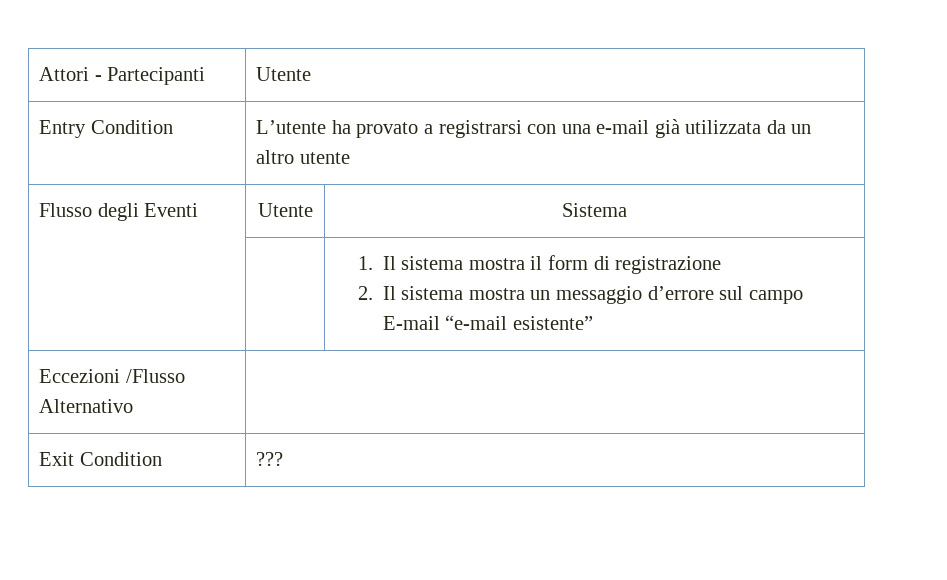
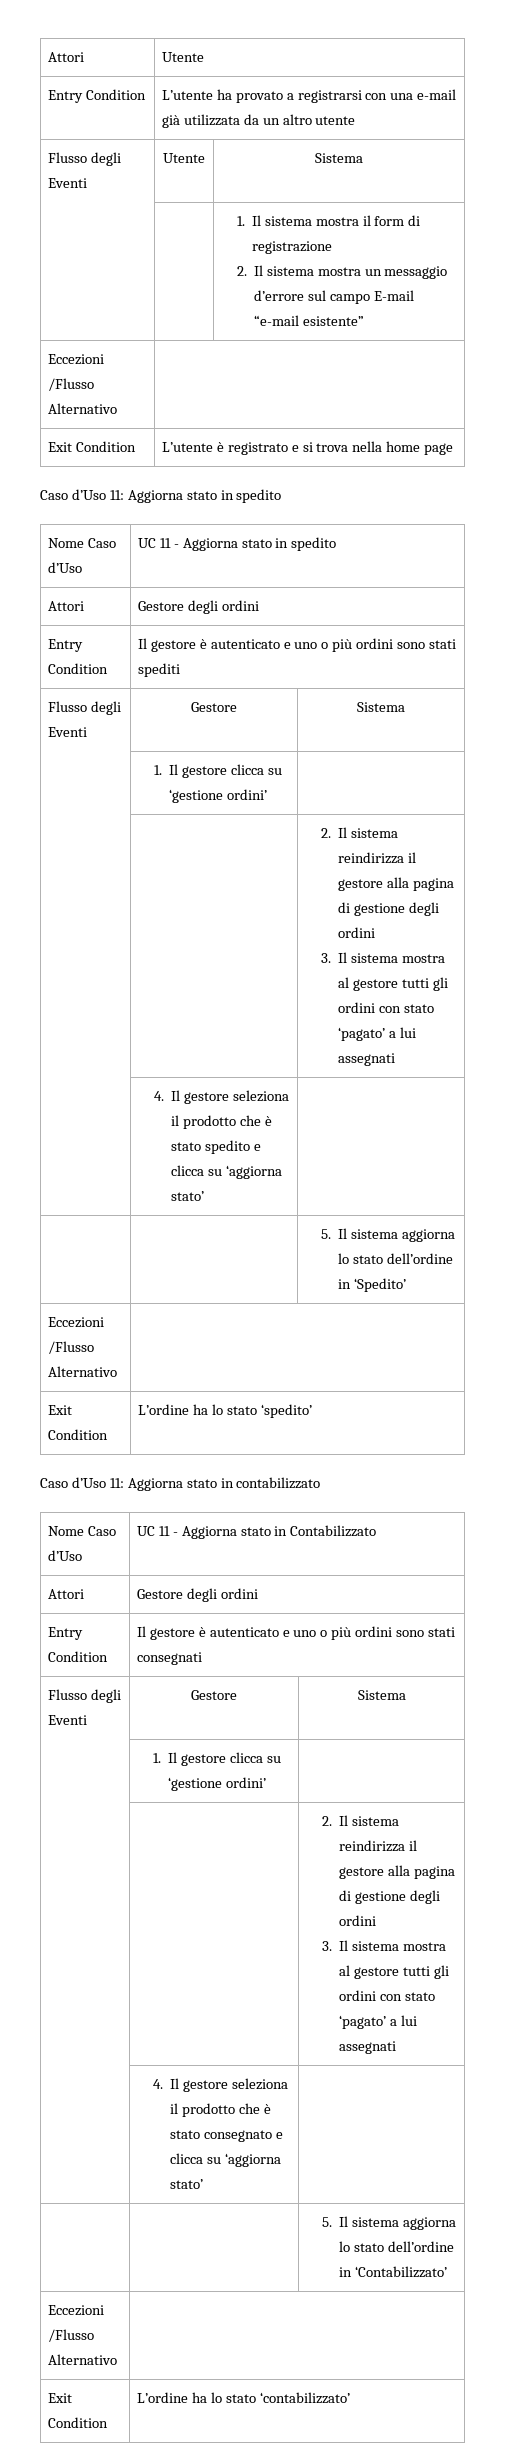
- Attori - Partecipanti | Utente
+ Attori | Utente
- Exit Condition | ???
+ Exit Condition | L’utente è registrato e si trova nella home page
+ Caso d’Uso 11: Aggiorna stato in spedito
+ Nome Caso d’Uso | UC 11 - Aggiorna stato in spedito
+ Attori | Gestore degli ordini
+ Entry Condition | Il gestore è autenticato e uno o più ordini sono stati spediti
+ Flusso degli Eventi | Gestore | Sistema
+ | 1. Il gestore clicca su ‘gestione ordini’ |
+ | | 2. Il sistema reindirizza il gestore alla pagina di gestione degli ordini
+ 3. Il sistema mostra al gestore tutti gli ordini con stato ‘pagato’ a lui assegnati
+ | 4. Il gestore seleziona il prodotto che è stato spedito e clicca su ‘aggiorna stato’ |
+ | | 5. Il sistema aggiorna lo stato dell’ordine in ‘Spedito’
+ Eccezioni /Flusso Alternativo |
+ Exit Condition | L’ordine ha lo stato ‘spedito’
+ Caso d’Uso 11: Aggiorna stato in contabilizzato
+ Nome Caso d’Uso | UC 11 - Aggiorna stato in Contabilizzato
+ Attori | Gestore degli ordini
+ Entry Condition | Il gestore è autenticato e uno o più ordini sono stati consegnati
+ Flusso degli Eventi | Gestore | Sistema
+ | 1. Il gestore clicca su ‘gestione ordini’ |
+ | | 2. Il sistema reindirizza il gestore alla pagina di gestione degli ordini
+ 3. Il sistema mostra al gestore tutti gli ordini con stato ‘pagato’ a lui assegnati
+ | 4. Il gestore seleziona il prodotto che è stato consegnato e clicca su ‘aggiorna stato’ |
+ | | 5. Il sistema aggiorna lo stato dell’ordine in ‘Contabilizzato’
+ Eccezioni /Flusso Alternativo |
+ Exit Condition | L’ordine ha lo stato ‘contabilizzato’

